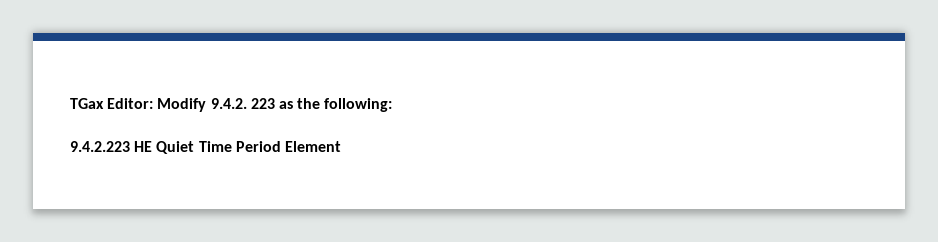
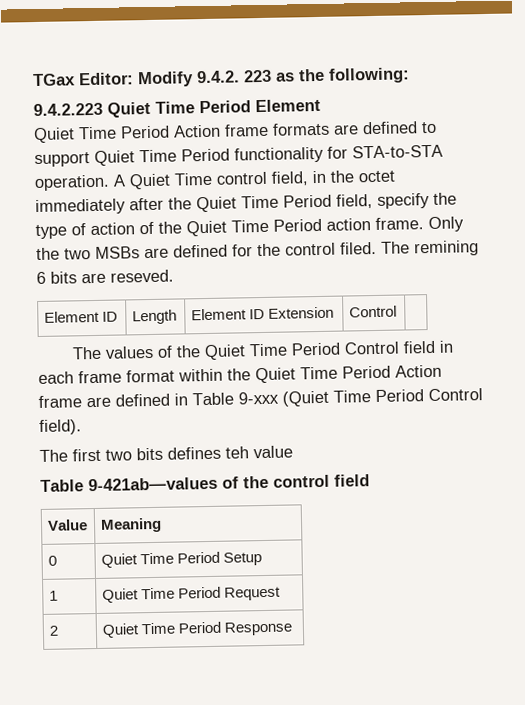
- 9.4.2.223 HE Quiet Time Period Element
+ 9.4.2.223 Quiet Time Period Element
+ Quiet Time Period Action frame formats are defined to support Quiet Time Period functionality for STA-to-STA operation. A Quiet Time control field, in the octet immediately after the Quiet Time Period field, specify the type of action of the Quiet Time Period action frame. Only the two MSBs are defined for the control filed. The remining 6 bits are reseved.
+ Element ID | Length | Element ID Extension | Control |
+ The values of the Quiet Time Period Control field in each frame format within the Quiet Time Period Action frame are defined in Table 9-xxx (Quiet Time Period Control field).
+ The first two bits defines teh value
+ Table 9-421ab—values of the control field
+ Value | Meaning
+ 0 | Quiet Time Period Setup
+ 1 | Quiet Time Period Request
+ 2 | Quiet Time Period Response

